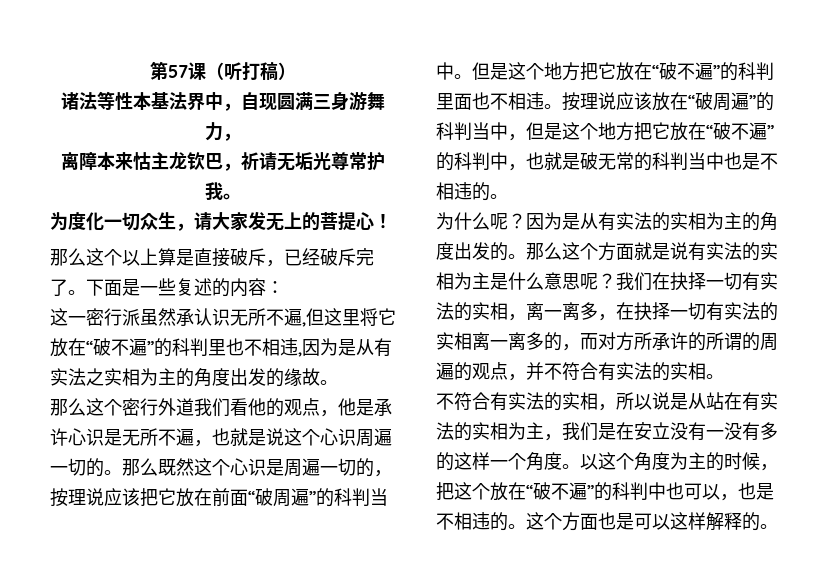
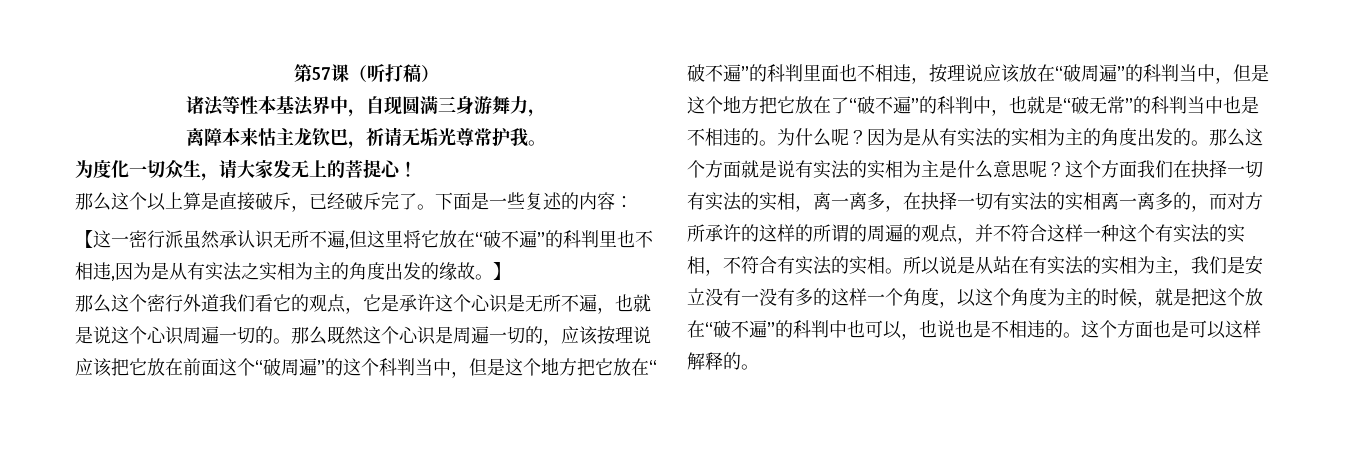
- 这一密行派虽然承认识无所不遍,但这里将它放在“破不遍”的科判里也不相违,因为是从有实法之实相为主的角度出发的缘故。
+ 【这一密行派虽然承认识无所不遍,但这里将它放在“破不遍”的科判里也不相违,因为是从有实法之实相为主的角度出发的缘故。】
- 那么这个密行外道我们看他的观点，他是承许心识是无所不遍，也就是说这个心识周遍一切的。
+ 那么这个密行外道我们看它的观点，它是承许这个心识是无所不遍，也就是说这个心识周遍一切的。
- 那么既然这个心识是周遍一切的，按理说应该把它放在前面“破周遍”的科判当中。但是这个地方把它放在“破不遍”的科判里面也不相违。按理说应该放在“破周遍”的科判当中，但是这个地方把它放在“破不遍”的科判中，也就是破无常的科判当中也是不相违的。
- 为什么呢？
+ 那么既然这个心识是周遍一切的，应该按理说应该把它放在前面这个“破周遍”的这个科判当中，但是这个地方把它放在“破不遍”的科判里面也不相违，按理说应该放在“破周遍”的科判当中，但是这个地方把它放在了“破不遍”的科判中，也就是“破无常”的科判当中也是不相违的。为什么呢？
- 我们在抉择一切有实法的实相，离一离多，在抉择一切有实法的实相离一离多的，而对方所承许的所谓的周遍的观点，并不符合有实法的实相。
- 不符合有实法的实相，所以说是从站在有实法的实相为主，我们是在安立没有一没有多的这样一个角度。以这个角度为主的时候，把这个放在“破不遍”的科判中也可以，也是不相违的。
+ 这个方面我们在抉择一切有实法的实相，离一离多，在抉择一切有实法的实相离一离多的，而对方所承许的这样的所谓的周遍的观点，并不符合这样一种这个有实法的实相，不符合有实法的实相。所以说是从站在有实法的实相为主，我们是安立没有一没有多的这样一个角度，以这个角度为主的时候，就是把这个放在“破不遍”的科判中也可以，也说也是不相违的。

